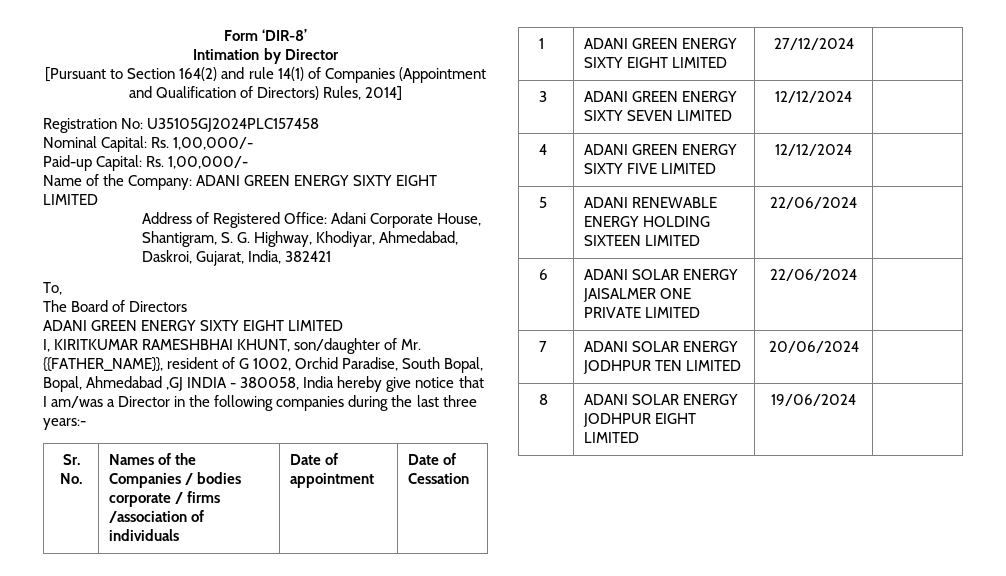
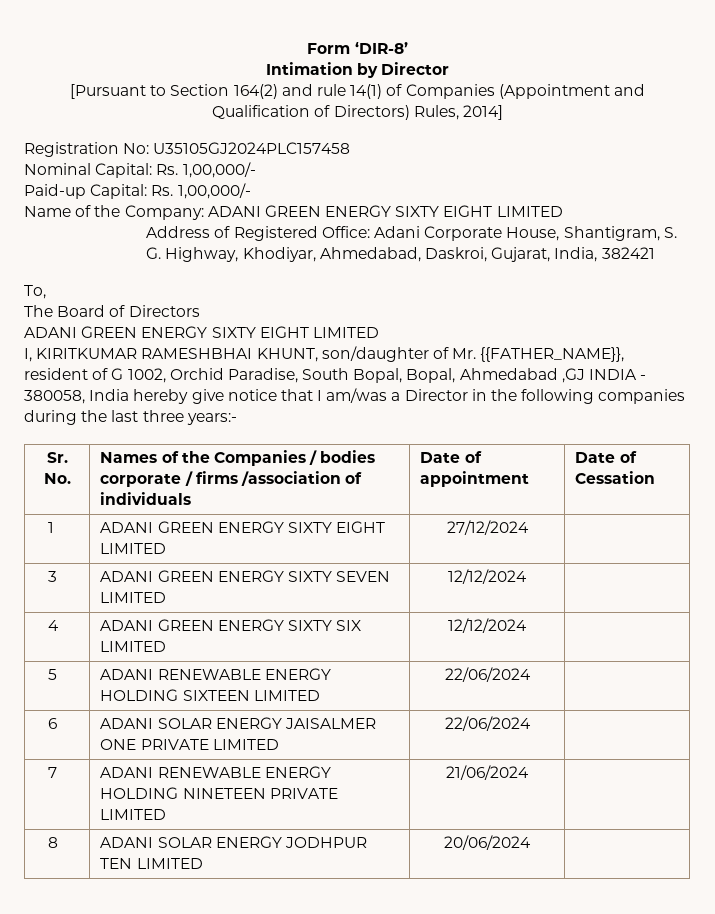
- 4 | ADANI GREEN ENERGY SIXTY FIVE LIMITED | 12/12/2024 |
+ 4 | ADANI GREEN ENERGY SIXTY SIX LIMITED | 12/12/2024 |
- 7 | ADANI SOLAR ENERGY JODHPUR TEN LIMITED | 20/06/2024 |
+ 7 | ADANI RENEWABLE ENERGY HOLDING NINETEEN PRIVATE LIMITED | 21/06/2024 |
+ 8 | ADANI SOLAR ENERGY JODHPUR TEN LIMITED | 20/06/2024 |
- 8 | ADANI SOLAR ENERGY JODHPUR EIGHT LIMITED | 19/06/2024 |

